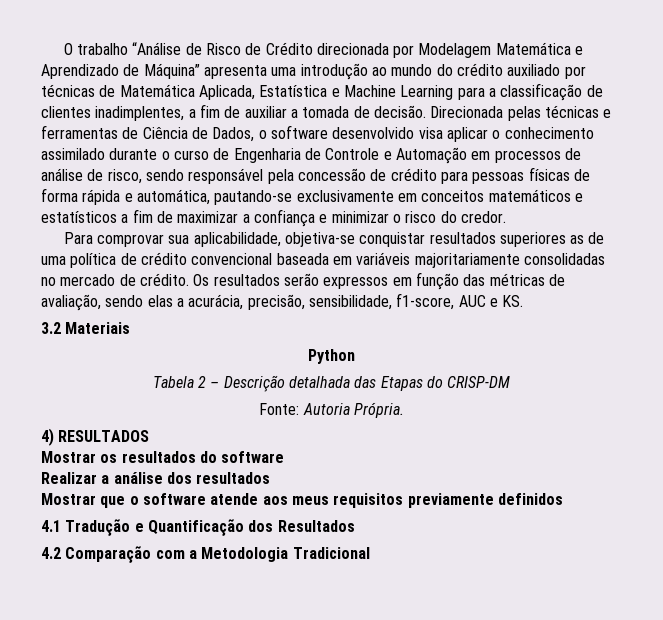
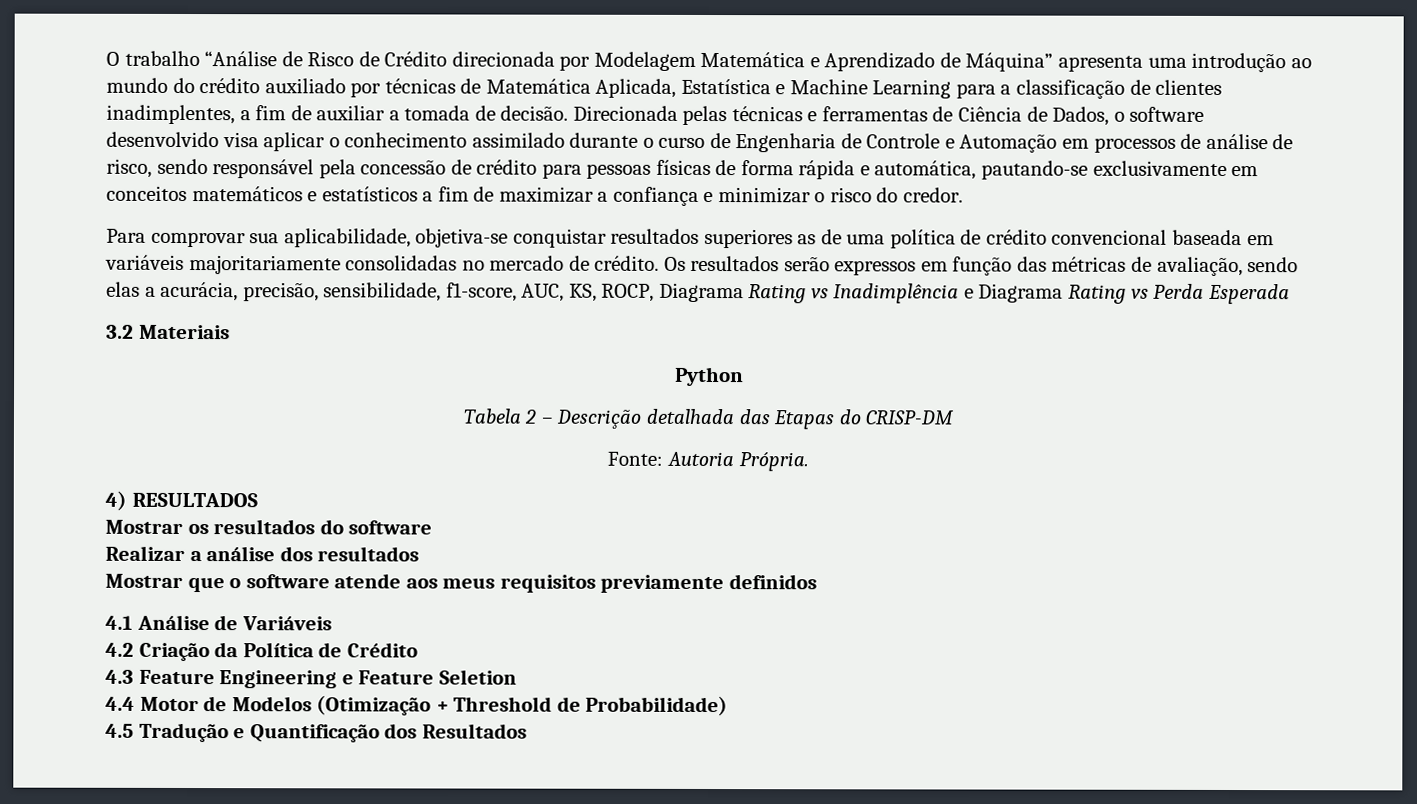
- Os resultados serão expressos em função das métricas de avaliação, sendo elas a acurácia, precisão, sensibilidade, f1-score, AUC e KS.
+ Os resultados serão expressos em função das métricas de avaliação, sendo elas a acurácia, precisão, sensibilidade, f1-score, AUC, KS, ROCP, Diagrama Rating vs Inadimplência e Diagrama Rating vs Perda Esperada
- 4.1 Tradução e Quantificação dos Resultados
+ 4.1 Análise de Variáveis
+ 4.2 Criação da Política de Crédito
+ 4.3 Feature Engineering e Feature Seletion
+ 4.4 Motor de Modelos (Otimização + Threshold de Probabilidade)
+ 4.5 Tradução e Quantificação dos Resultados
- 4.2 Comparação com a Metodologia Tradicional

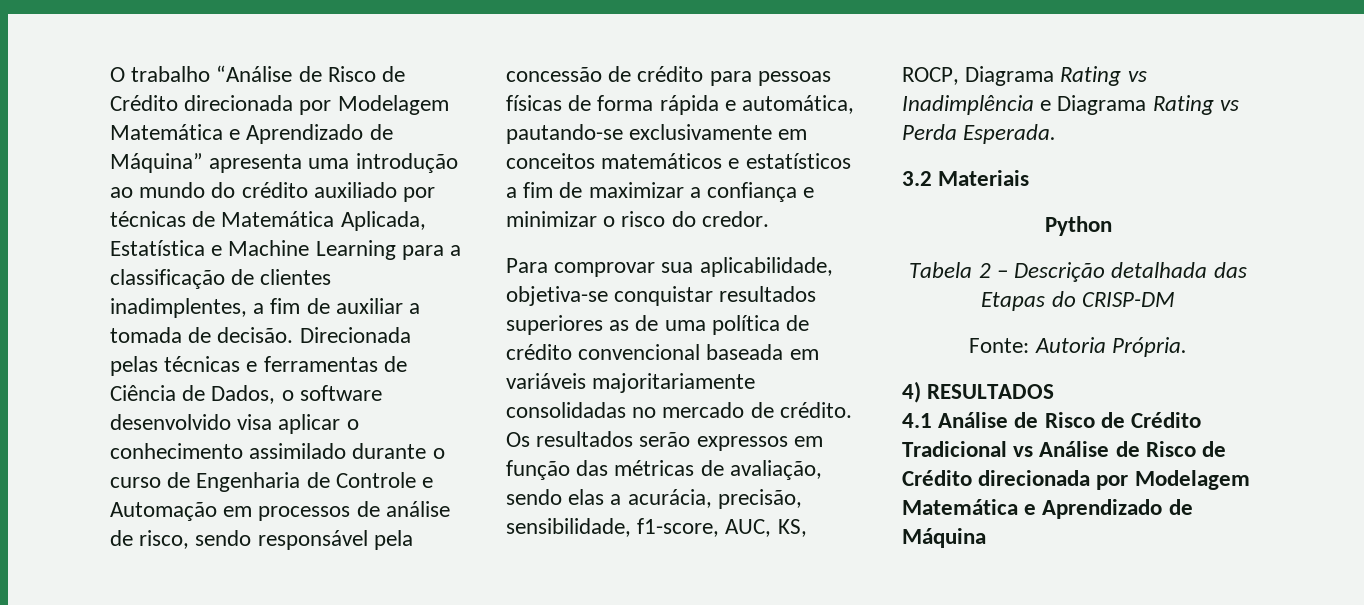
- Os resultados serão expressos em função das métricas de avaliação, sendo elas a acurácia, precisão, sensibilidade, f1-score, AUC, KS, ROCP, Diagrama Rating vs Inadimplência e Diagrama Rating vs Perda Esperada
+ Os resultados serão expressos em função das métricas de avaliação, sendo elas a acurácia, precisão, sensibilidade, f1-score, AUC, KS, ROCP, Diagrama Rating vs Inadimplência e Diagrama Rating vs Perda Esperada.
- Mostrar os resultados do software
- Realizar a análise dos resultados
- Mostrar que o software atende aos meus requisitos previamente definidos
- 4.1 Análise de Variáveis
- 4.2 Criação da Política de Crédito
- 4.3 Feature Engineering e Feature Seletion
- 4.4 Motor de Modelos (Otimização + Threshold de Probabilidade)
- 4.5 Tradução e Quantificação dos Resultados
+ 4.1 Análise de Risco de Crédito Tradicional vs Análise de Risco de Crédito direcionada por Modelagem Matemática e Aprendizado de Máquina

